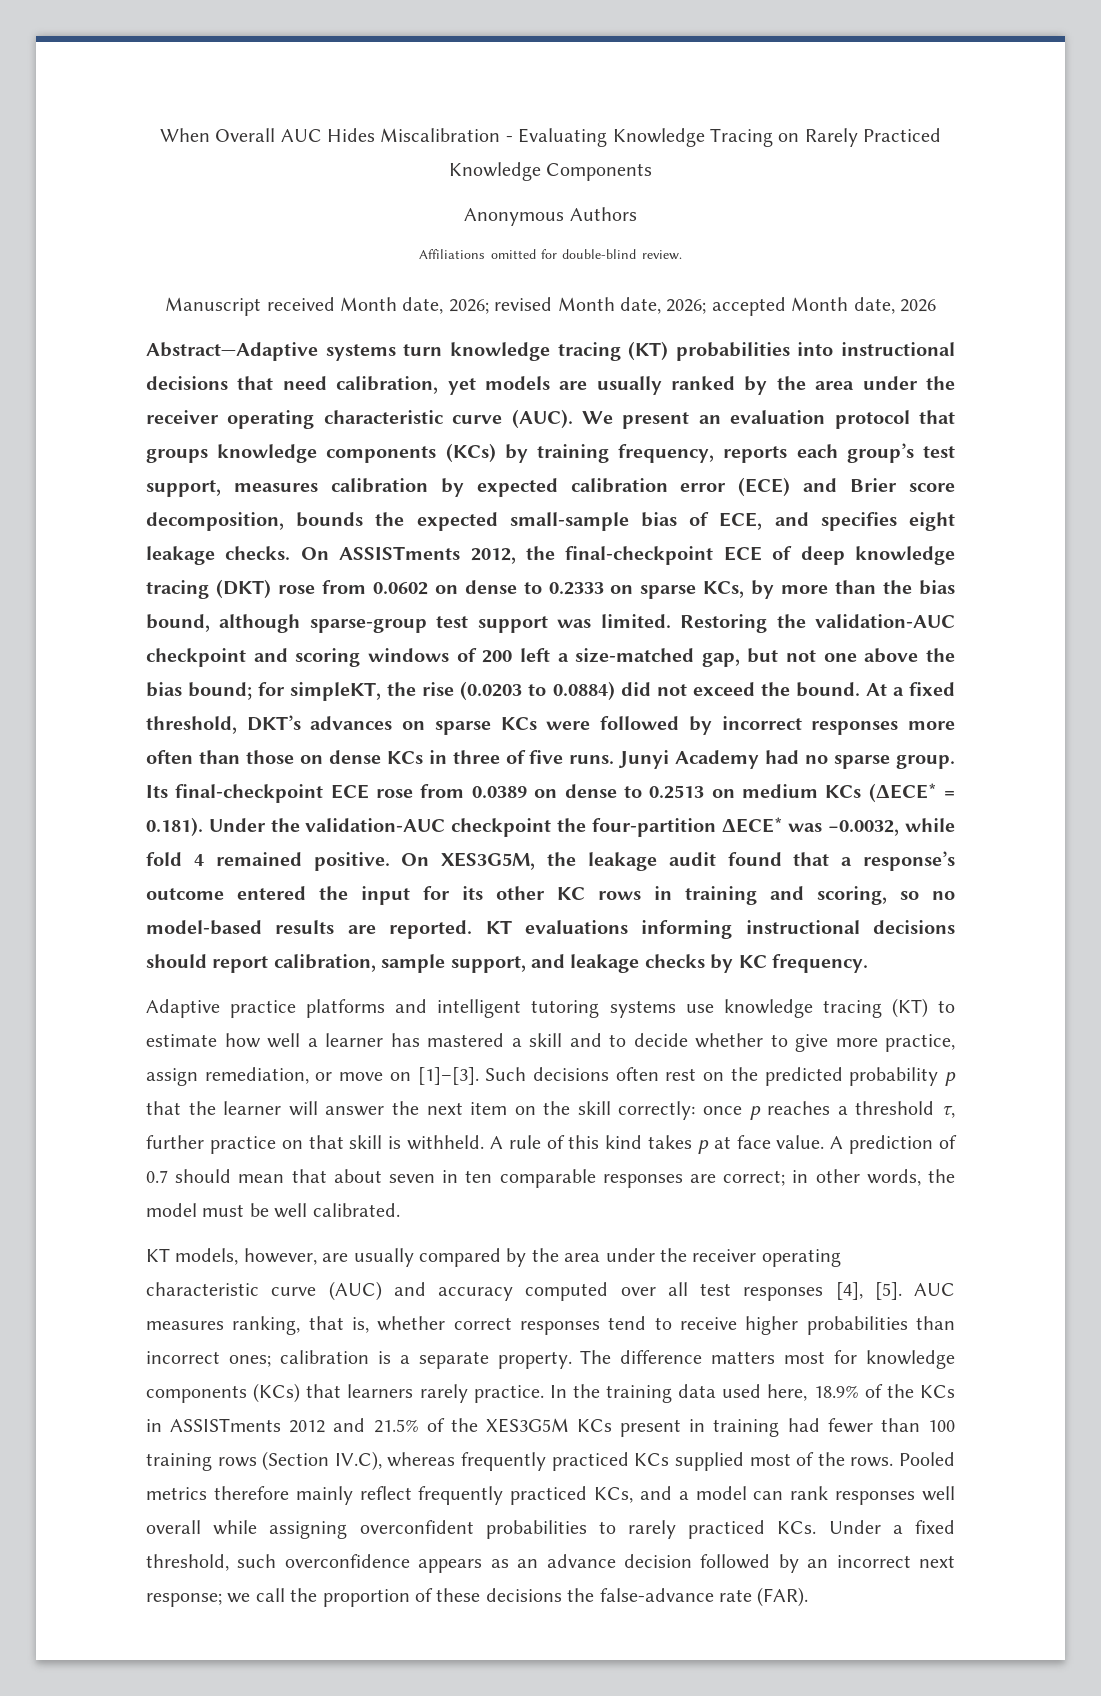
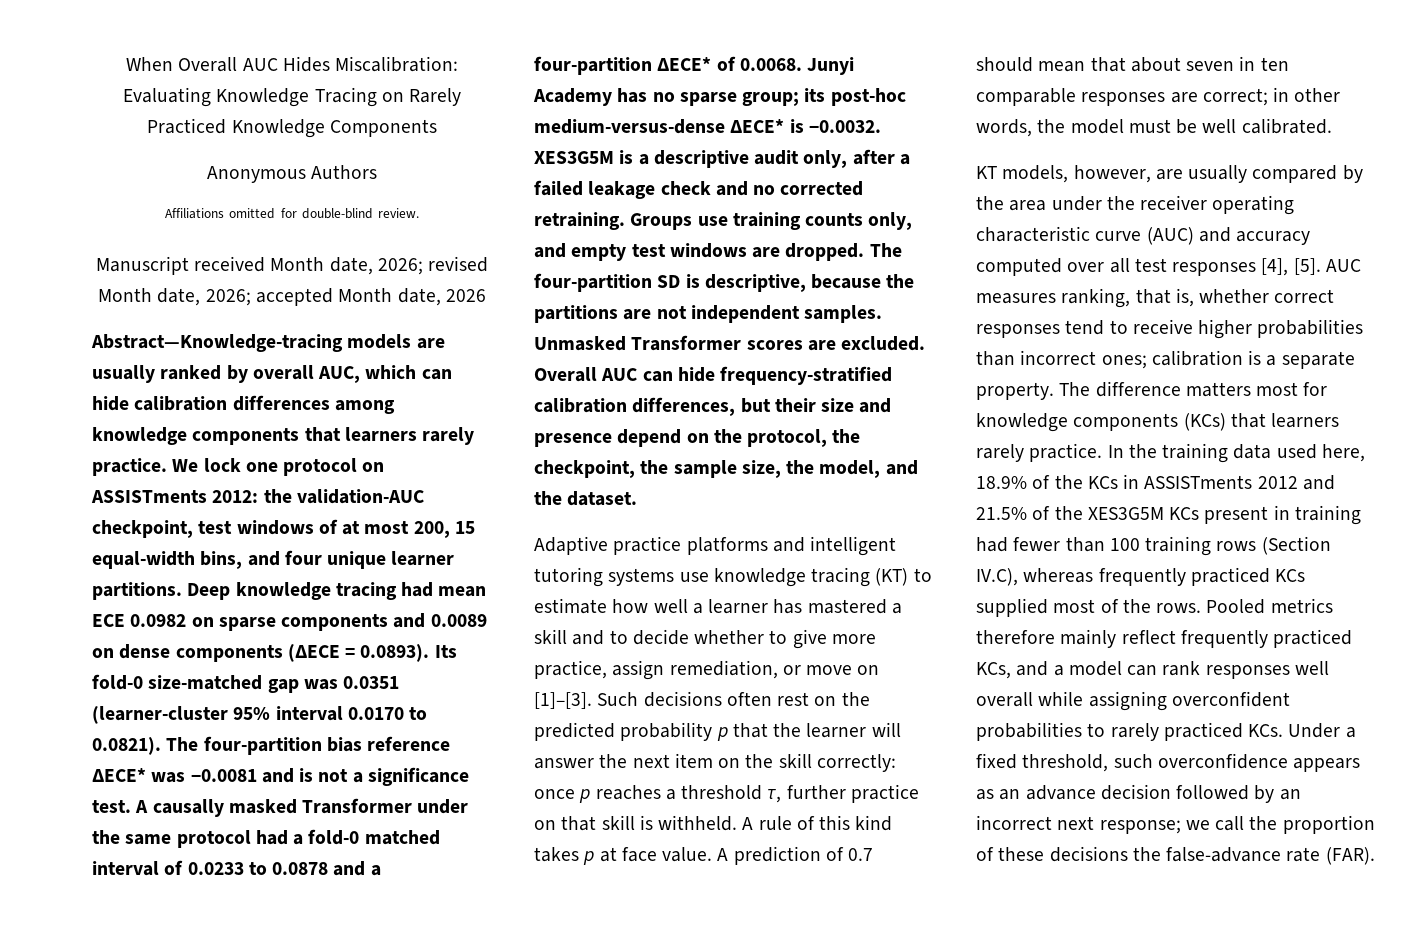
- When Overall AUC Hides Miscalibration - Evaluating Knowledge Tracing on Rarely Practiced Knowledge Components
+ When Overall AUC Hides Miscalibration: Evaluating Knowledge Tracing on Rarely Practiced Knowledge Components
- Abstract—Adaptive systems turn knowledge tracing (KT) probabilities into instructional decisions that need calibration, yet models are usually ranked by the area under the receiver operating characteristic curve (AUC). We present an evaluation protocol that groups knowledge components (KCs) by training frequency, reports each group’s test support, measures calibration by expected calibration error (ECE) and Brier score decomposition, bounds the expected small-sample bias of ECE, and specifies eight leakage checks. On ASSISTments 2012, the final-checkpoint ECE of deep knowledge tracing (DKT) rose from 0.0602 on dense to 0.2333 on sparse KCs, by more than the bias bound, although sparse-group test support was limited. Restoring the validation-AUC checkpoint and scoring windows of 200 left a size-matched gap, but not one above the bias bound; for simpleKT, the rise (0.0203 to 0.0884) did not exceed the bound. At a fixed threshold, DKT’s advances on sparse KCs were followed by incorrect responses more often than those on dense KCs in three of five runs. Junyi Academy had no sparse group. Its final-checkpoint ECE rose from 0.0389 on dense to 0.2513 on medium KCs (ΔECE* = 0.181). Under the validation-AUC checkpoint the four-partition ΔECE* was −0.0032, while fold 4 remained positive. On XES3G5M, the leakage audit found that a response’s outcome entered the input for its other KC rows in training and scoring, so no model-based results are reported. KT evaluations informing instructional decisions should report calibration, sample support, and leakage checks by KC frequency.
+ Abstract—Knowledge-tracing models are usually ranked by overall AUC, which can hide calibration differences among knowledge components that learners rarely practice. We lock one protocol on ASSISTments 2012: the validation-AUC checkpoint, test windows of at most 200, 15 equal-width bins, and four unique learner partitions. Deep knowledge tracing had mean ECE 0.0982 on sparse components and 0.0089 on dense components (ΔECE = 0.0893). Its fold-0 size-matched gap was 0.0351 (learner-cluster 95% interval 0.0170 to 0.0821). The four-partition bias reference ΔECE* was −0.0081 and is not a significance test. A causally masked Transformer under the same protocol had a fold-0 matched interval of 0.0233 to 0.0878 and a four-partition ΔECE* of 0.0068. Junyi Academy has no sparse group; its post-hoc medium-versus-dense ΔECE* is −0.0032. XES3G5M is a descriptive audit only, after a failed leakage check and no corrected retraining. Groups use training counts only, and empty test windows are dropped. The four-partition SD is descriptive, because the partitions are not independent samples. Unmasked Transformer scores are excluded. Overall AUC can hide frequency-stratified calibration differences, but their size and presence depend on the protocol, the checkpoint, the sample size, the model, and the dataset.

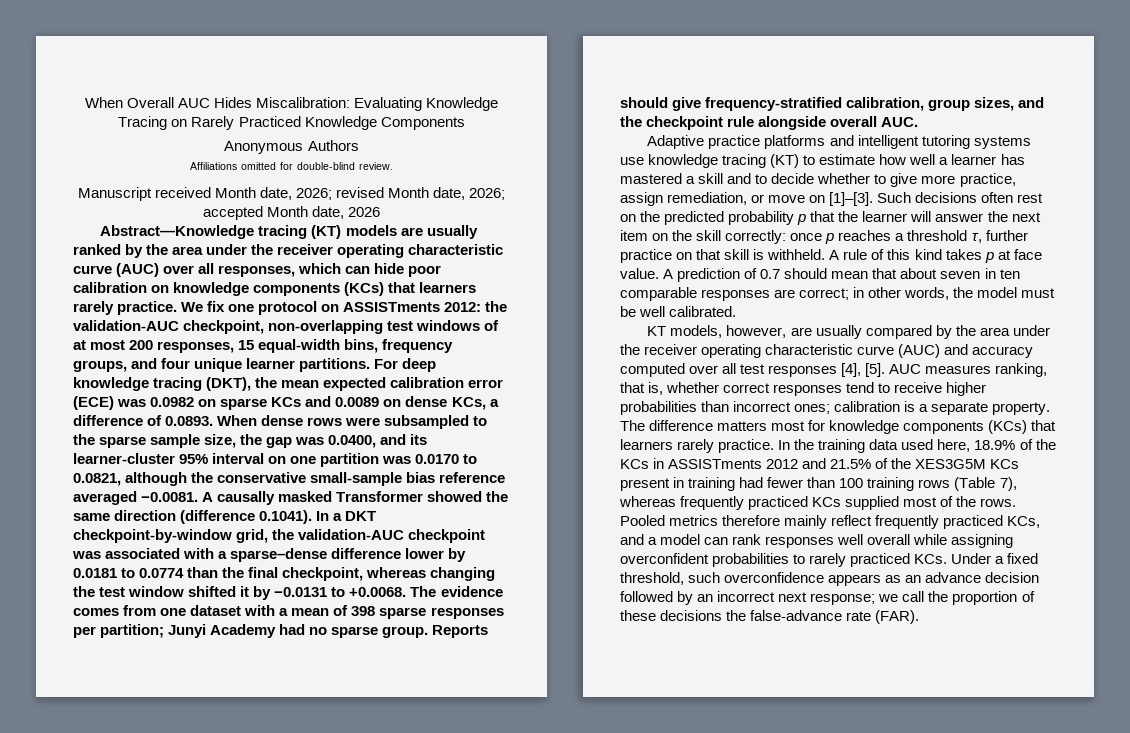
- Abstract—Knowledge-tracing models are usually ranked by overall AUC, which can hide calibration differences among knowledge components that learners rarely practice.
+ Abstract—Knowledge tracing (KT) models are usually ranked by the area under the receiver operating characteristic curve (AUC) over all responses, which can hide poor calibration on knowledge components (KCs) that learners rarely practice.
- We lock one protocol on ASSISTments 2012: the validation-AUC checkpoint, test windows of at most 200, 15 equal-width bins, and four unique learner partitions.
+ We fix one protocol on ASSISTments 2012: the validation-AUC checkpoint, non-overlapping test windows of at most 200 responses, 15 equal-width bins, frequency groups, and four unique learner partitions.
- Deep knowledge tracing had mean ECE 0.0982 on sparse components and 0.0089 on dense components (ΔECE = 0.0893). Its fold-0 size-matched gap was 0.0351 (learner-cluster 95% interval 0.0170 to 0.0821). The four-partition bias reference ΔECE* was −0.0081 and is not a significance test. A causally masked Transformer under the same protocol had a fold-0 matched interval of 0.0233 to 0.0878 and a four-partition ΔECE* of 0.0068. Junyi Academy has no sparse group; its post-hoc medium-versus-dense ΔECE* is −0.0032. XES3G5M is a descriptive audit only, after a failed leakage check and no corrected retraining. Groups use training counts only, and empty test windows are dropped. The four-partition SD is descriptive, because the partitions are not independent samples. Unmasked Transformer scores are excluded. Overall AUC can hide frequency-stratified calibration differences, but their size and presence depend on the protocol, the checkpoint, the sample size, the model, and the dataset.
+ For deep knowledge tracing (DKT), the mean expected calibration error (ECE) was 0.0982 on sparse KCs and 0.0089 on dense KCs, a difference of 0.0893. When dense rows were subsampled to the sparse sample size, the gap was 0.0400, and its learner-cluster 95% interval on one partition was 0.0170 to 0.0821, although the conservative small-sample bias reference averaged −0.0081. A causally masked Transformer showed the same direction (difference 0.1041). In a DKT checkpoint-by-window grid, the validation-AUC checkpoint was associated with a sparse–dense difference lower by 0.0181 to 0.0774 than the final checkpoint, whereas changing the test window shifted it by −0.0131 to +0.0068. The evidence comes from one dataset with a mean of 398 sparse responses per partition; Junyi Academy had no sparse group. Reports should give frequency-stratified calibration, group sizes, and the checkpoint rule alongside overall AUC.
- In the training data used here, 18.9% of the KCs in ASSISTments 2012 and 21.5% of the XES3G5M KCs present in training had fewer than 100 training rows (Section IV.C), whereas frequently practiced KCs supplied most of the rows.
+ In the training data used here, 18.9% of the KCs in ASSISTments 2012 and 21.5% of the XES3G5M KCs present in training had fewer than 100 training rows (Table 7), whereas frequently practiced KCs supplied most of the rows.

